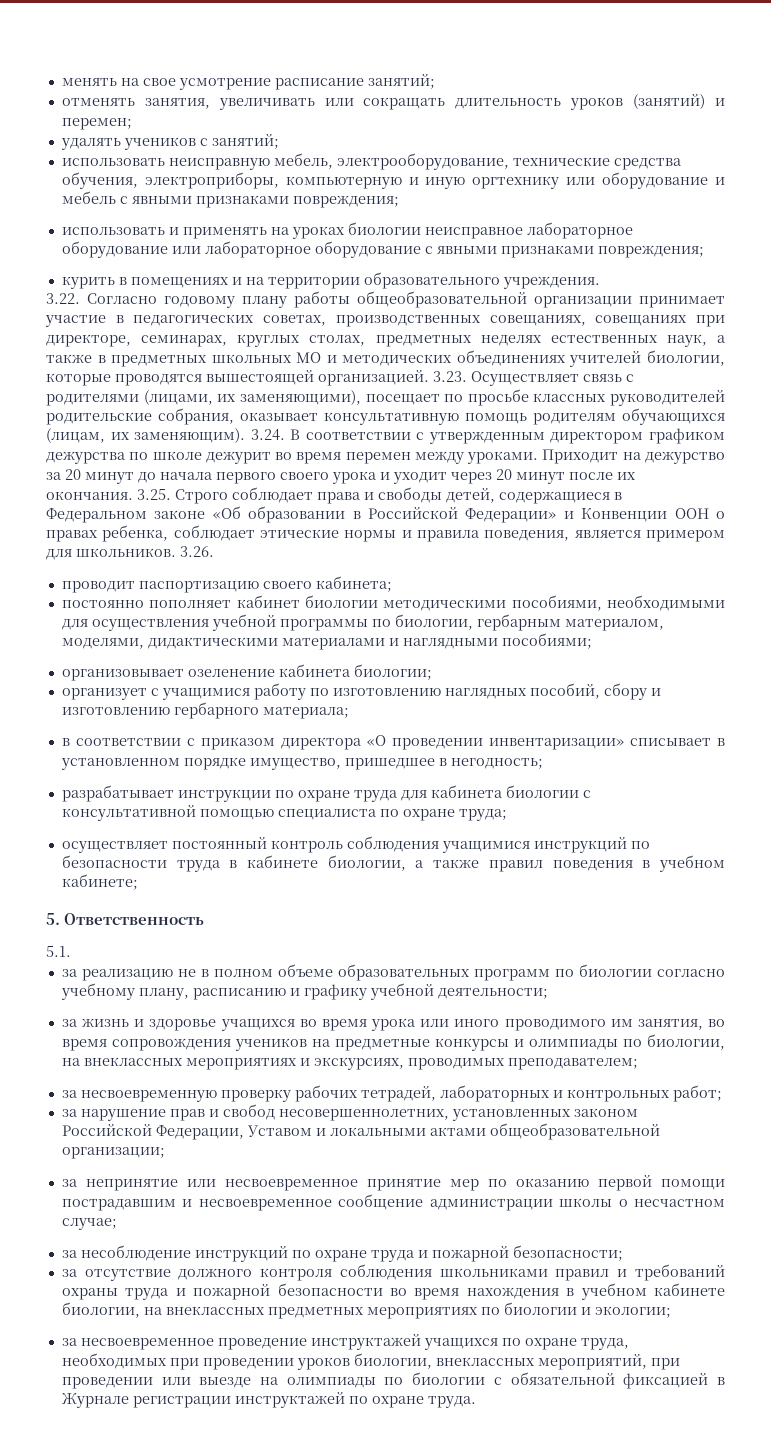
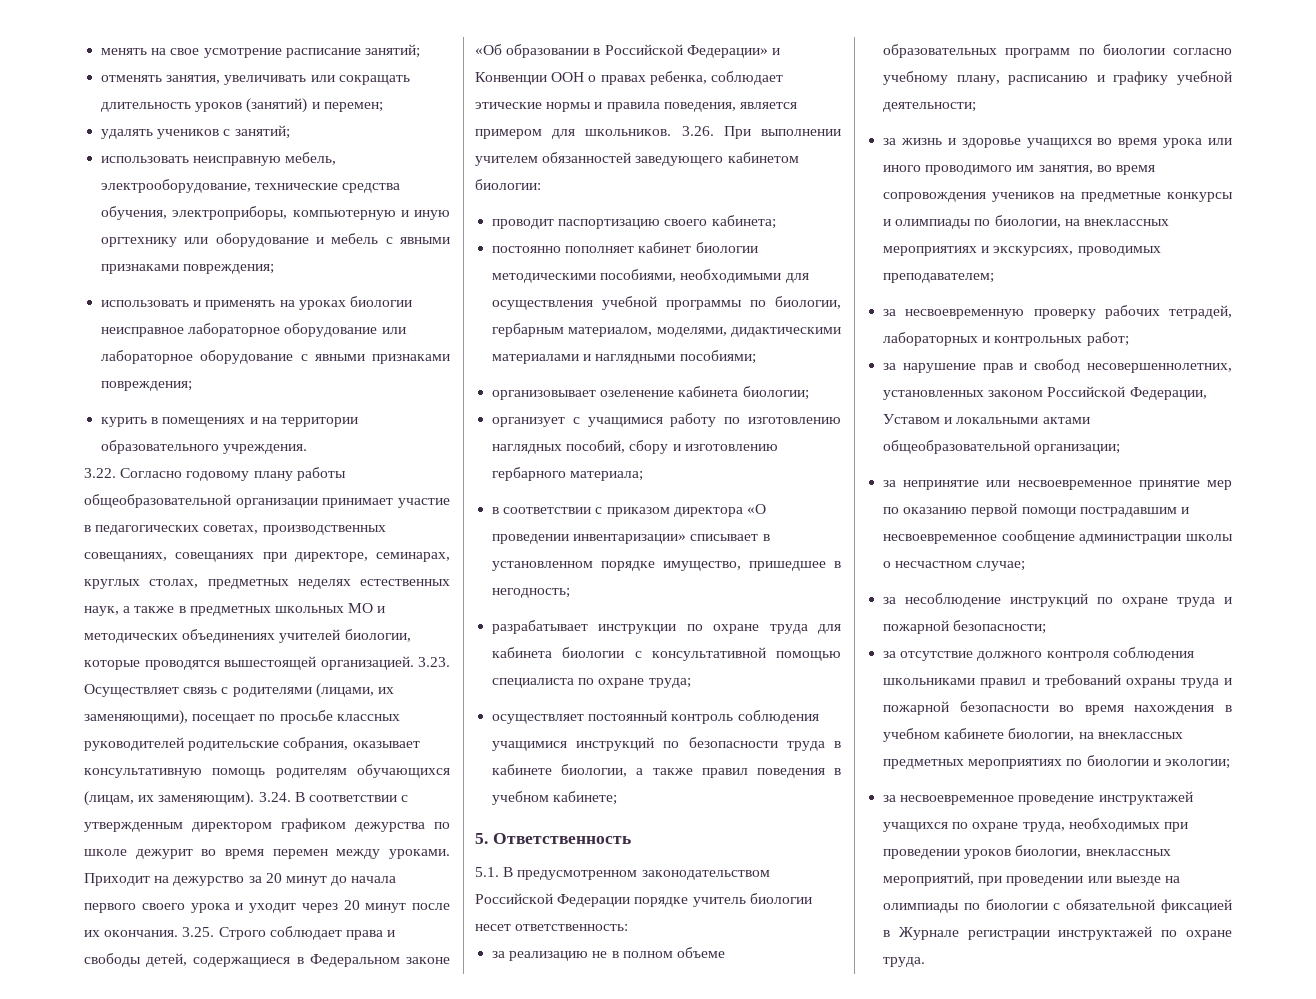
- 3.26.
+ 3.26. При выполнении учителем обязанностей заведующего кабинетом биологии:
- 5.1.
+ 5.1. В предусмотренном законодательством Российской Федерации порядке учитель биологии несет ответственность:

